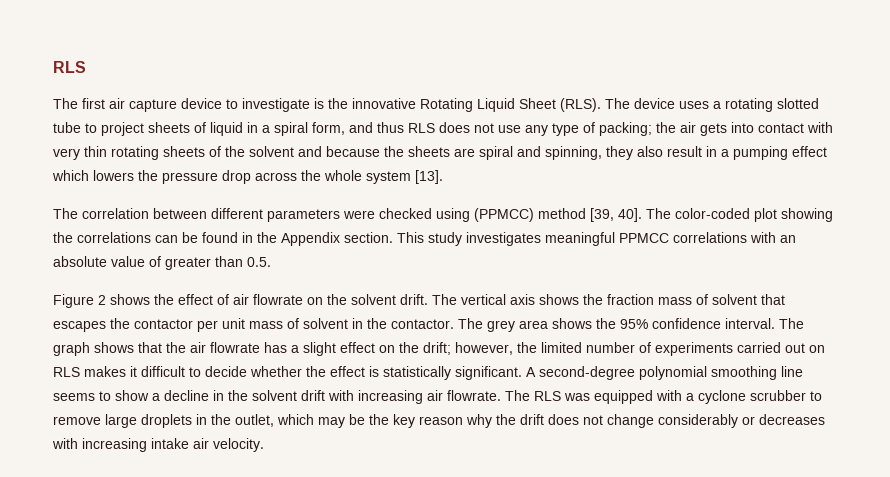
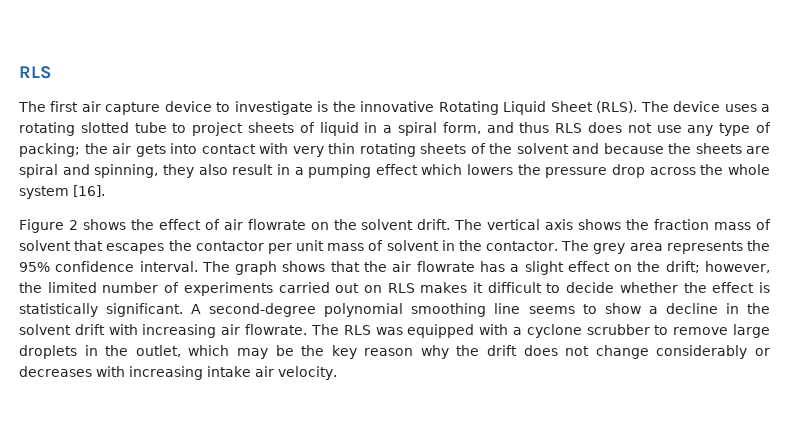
- the air gets into contact with very thin rotating sheets of the solvent and because the sheets are spiral and spinning, they also result in a pumping effect which lowers the pressure drop across the whole system [13].
- The correlation between different parameters were checked using (PPMCC) method [39, 40]. The color-coded plot showing the correlations can be found in the Appendix section. This study investigates meaningful PPMCC correlations with an absolute value of greater than 0.5.
+ the air gets into contact with very thin rotating sheets of the solvent and because the sheets are spiral and spinning, they also result in a pumping effect which lowers the pressure drop across the whole system [16].
- The grey area shows the 95% confidence interval.
+ The grey area represents the 95% confidence interval.

